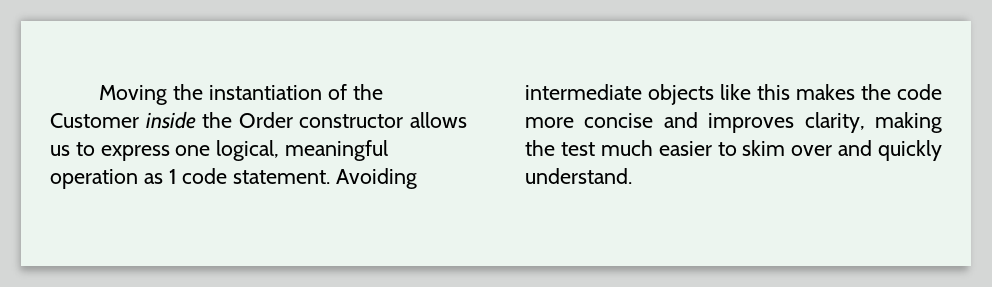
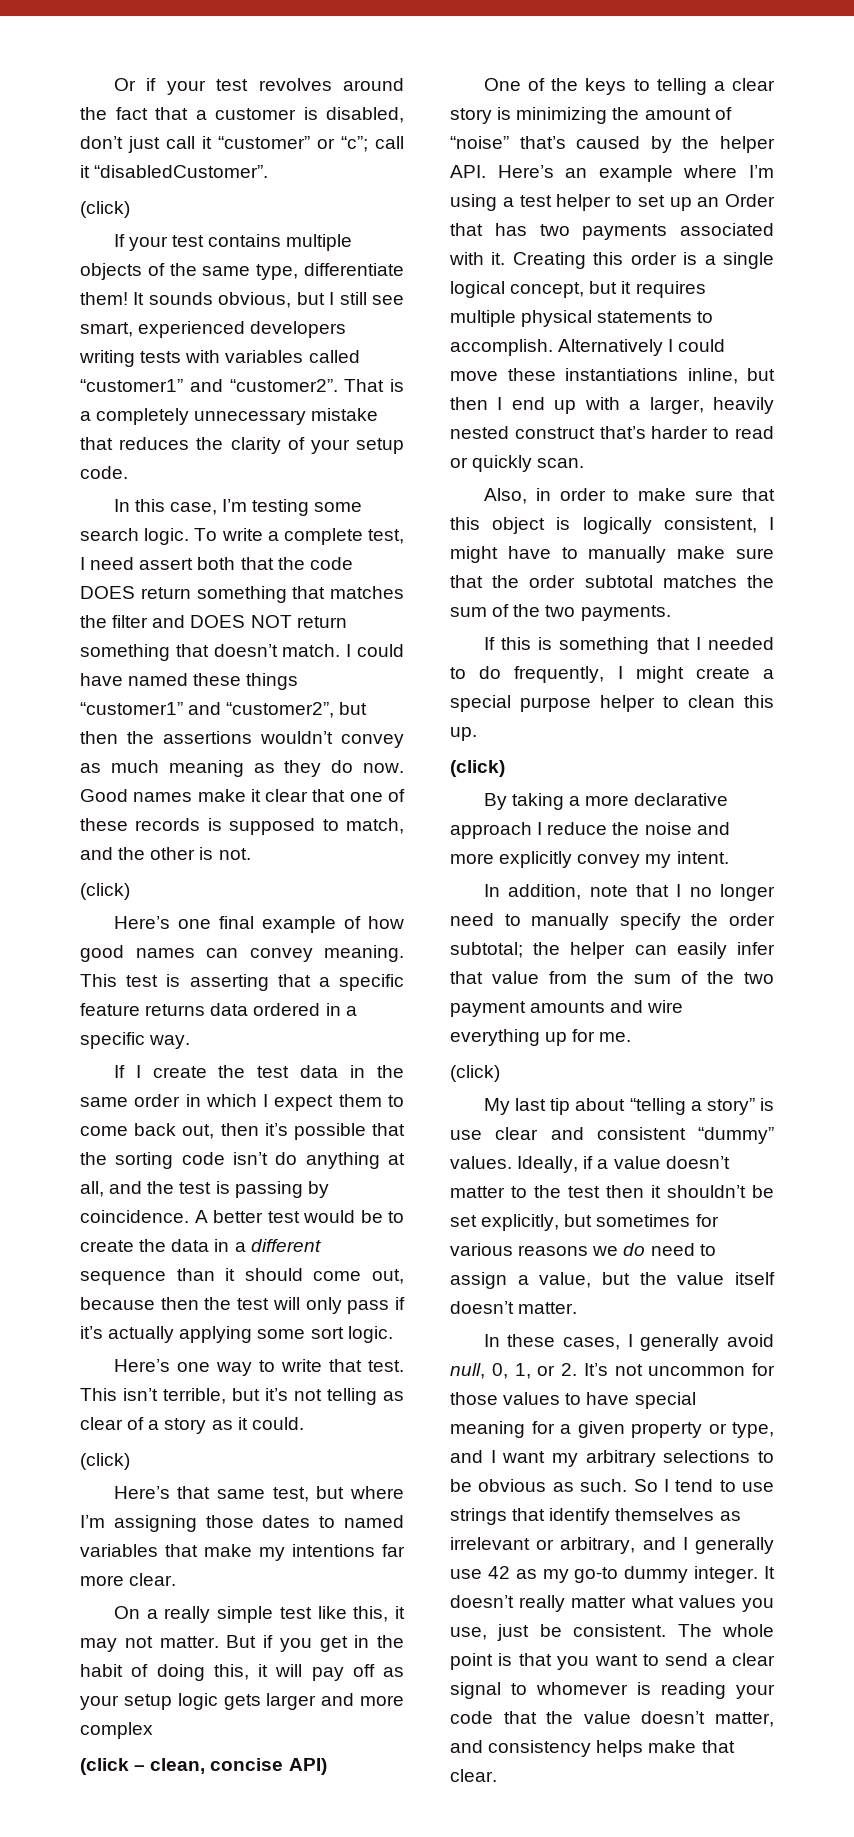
- Moving the instantiation of the Customer inside the Order constructor allows us to express one logical, meaningful operation as 1 code statement. Avoiding intermediate objects like this makes the code more concise and improves clarity, making the test much easier to skim over and quickly understand.
+ Or if your test revolves around the fact that a customer is disabled, don’t just call it “customer” or “c”; call it “disabledCustomer”.
+ (click)
+ If your test contains multiple objects of the same type, differentiate them! It sounds obvious, but I still see smart, experienced developers writing tests with variables called “customer1” and “customer2”. That is a completely unnecessary mistake that reduces the clarity of your setup code.
+ In this case, I’m testing some search logic. To write a complete test, I need assert both that the code DOES return something that matches the filter and DOES NOT return something that doesn’t match. I could have named these things “customer1” and “customer2”, but then the assertions wouldn’t convey as much meaning as they do now. Good names make it clear that one of these records is supposed to match, and the other is not.
+ (click)
+ Here’s one final example of how good names can convey meaning. This test is asserting that a specific feature returns data ordered in a specific way.
+ If I create the test data in the same order in which I expect them to come back out, then it’s possible that the sorting code isn’t do anything at all, and the test is passing by coincidence. A better test would be to create the data in a different sequence than it should come out, because then the test will only pass if it’s actually applying some sort logic.
+ Here’s one way to write that test. This isn’t terrible, but it’s not telling as clear of a story as it could.
+ (click)
+ Here’s that same test, but where I’m assigning those dates to named variables that make my intentions far more clear.
+ On a really simple test like this, it may not matter. But if you get in the habit of doing this, it will pay off as your setup logic gets larger and more complex
+ (click – clean, concise API)
+ One of the keys to telling a clear story is minimizing the amount of “noise” that’s caused by the helper API. Here’s an example where I’m using a test helper to set up an Order that has two payments associated with it. Creating this order is a single logical concept, but it requires multiple physical statements to accomplish. Alternatively I could move these instantiations inline, but then I end up with a larger, heavily nested construct that’s harder to read or quickly scan.
+ Also, in order to make sure that this object is logically consistent, I might have to manually make sure that the order subtotal matches the sum of the two payments.
+ If this is something that I needed to do frequently, I might create a special purpose helper to clean this up.
+ (click)
+ By taking a more declarative approach I reduce the noise and more explicitly convey my intent.
+ In addition, note that I no longer need to manually specify the order subtotal; the helper can easily infer that value from the sum of the two payment amounts and wire everything up for me.
+ (click)
+ My last tip about “telling a story” is use clear and consistent “dummy” values. Ideally, if a value doesn’t matter to the test then it shouldn’t be set explicitly, but sometimes for various reasons we do need to assign a value, but the value itself doesn’t matter.
+ In these cases, I generally avoid null, 0, 1, or 2. It’s not uncommon for those values to have special meaning for a given property or type, and I want my arbitrary selections to be obvious as such. So I tend to use strings that identify themselves as irrelevant or arbitrary, and I generally use 42 as my go-to dummy integer. It doesn’t really matter what values you use, just be consistent. The whole point is that you want to send a clear signal to whomever is reading your code that the value doesn’t matter, and consistency helps make that clear.

